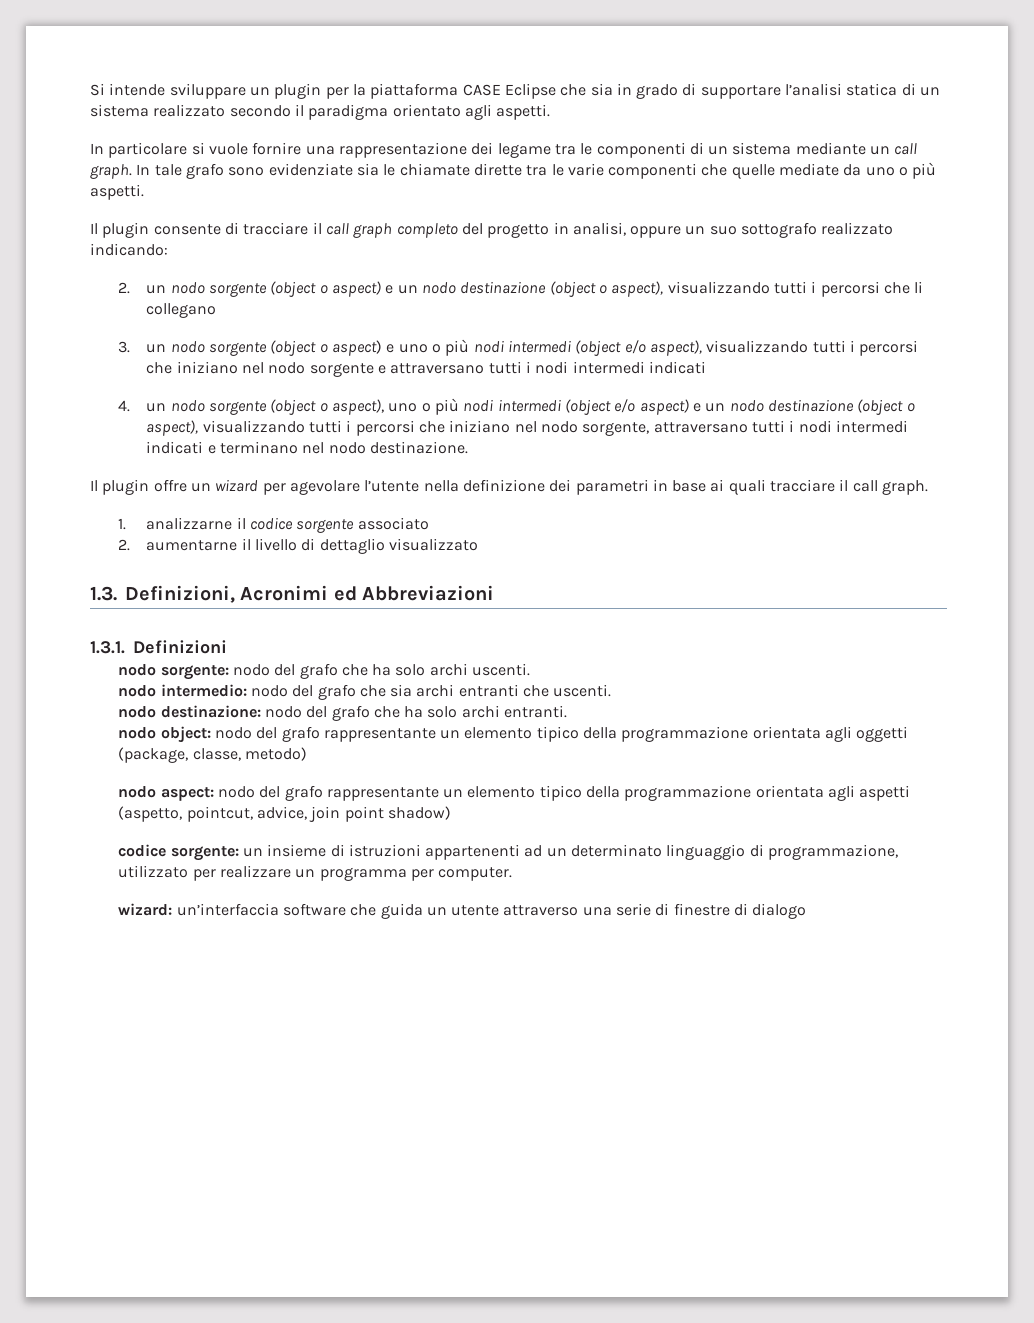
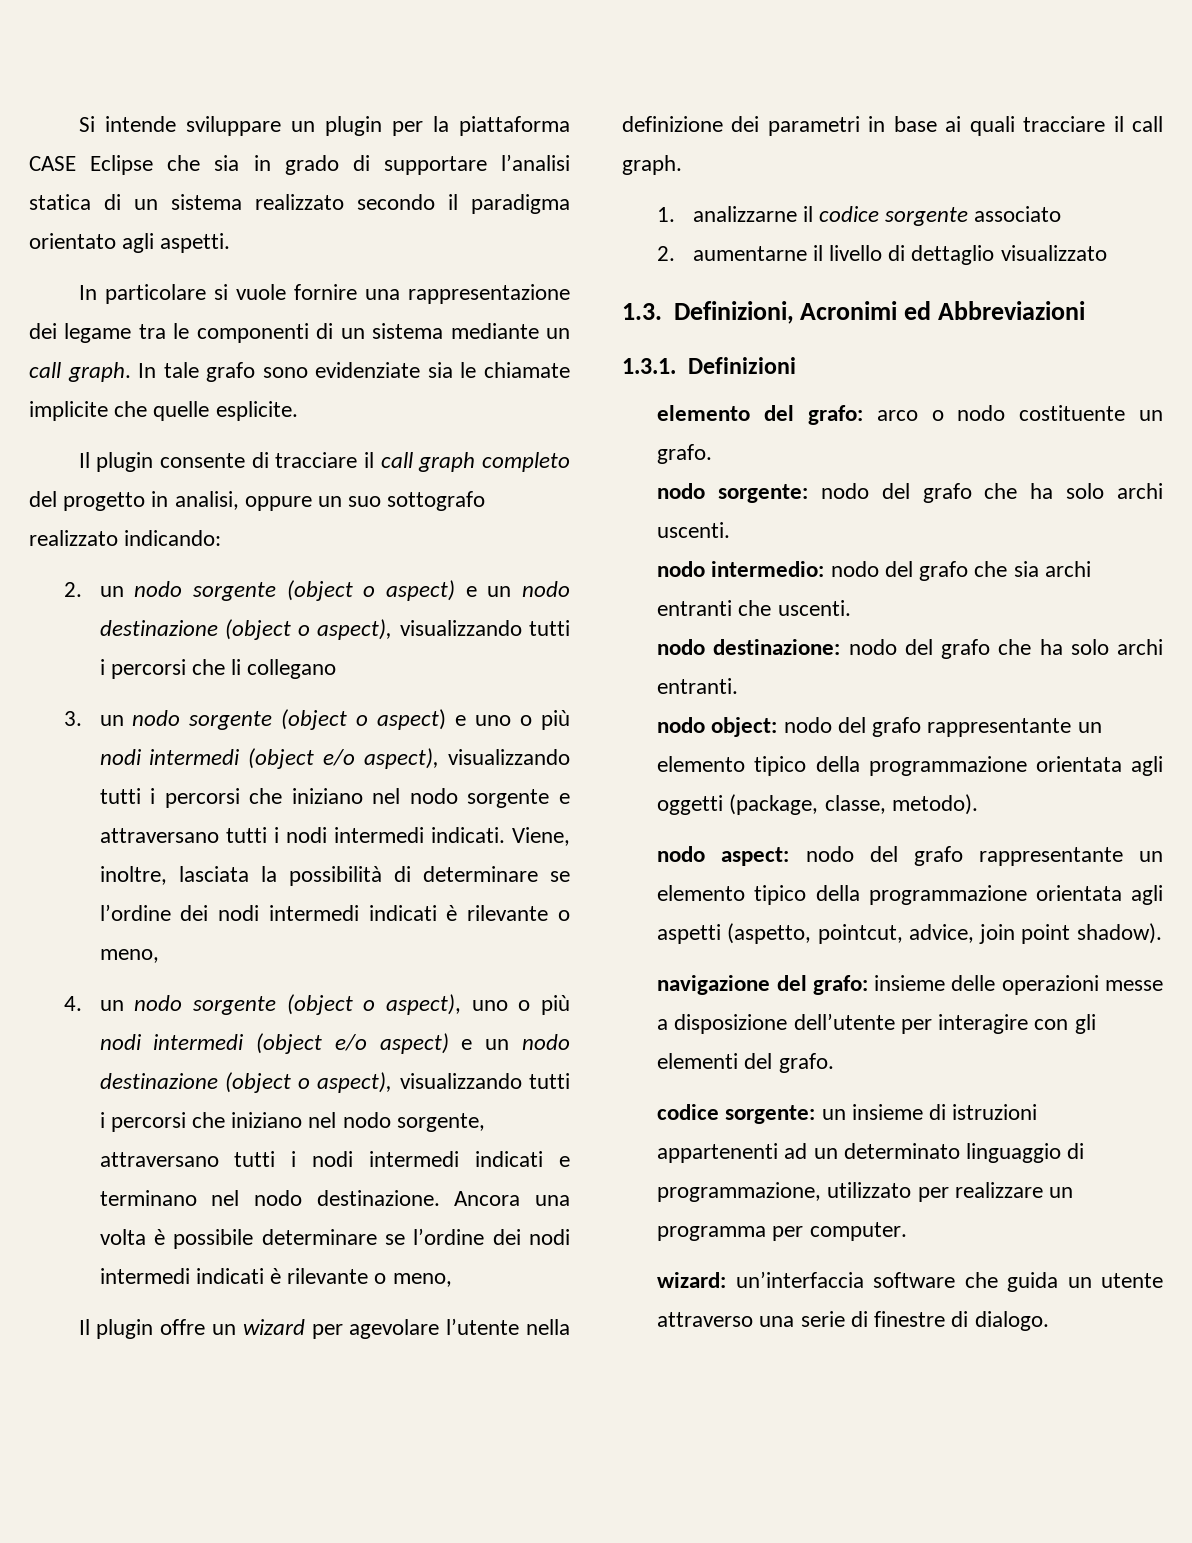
- In tale grafo sono evidenziate sia le chiamate dirette tra le varie componenti che quelle mediate da uno o più aspetti.
+ In tale grafo sono evidenziate sia le chiamate implicite che quelle esplicite.
- 3. un nodo sorgente (object o aspect) e uno o più nodi intermedi (object e/o aspect), visualizzando tutti i percorsi che iniziano nel nodo sorgente e attraversano tutti i nodi intermedi indicati
+ 3. un nodo sorgente (object o aspect) e uno o più nodi intermedi (object e/o aspect), visualizzando tutti i percorsi che iniziano nel nodo sorgente e attraversano tutti i nodi intermedi indicati. Viene, inoltre, lasciata la possibilità di determinare se l’ordine dei nodi intermedi indicati è rilevante o meno,
+ Ancora una volta è possibile determinare se l’ordine dei nodi intermedi indicati è rilevante o meno,
+ elemento del grafo: arco o nodo costituente un grafo.
- nodo object: nodo del grafo rappresentante un elemento tipico della programmazione orientata agli oggetti (package, classe, metodo)
+ nodo object: nodo del grafo rappresentante un elemento tipico della programmazione orientata agli oggetti (package, classe, metodo).
- nodo aspect: nodo del grafo rappresentante un elemento tipico della programmazione orientata agli aspetti (aspetto, pointcut, advice, join point shadow)
+ nodo aspect: nodo del grafo rappresentante un elemento tipico della programmazione orientata agli aspetti (aspetto, pointcut, advice, join point shadow).
+ navigazione del grafo: insieme delle operazioni messe a disposizione dell’utente per interagire con gli elementi del grafo.
- wizard: un’interfaccia software che guida un utente attraverso una serie di finestre di dialogo
+ wizard: un’interfaccia software che guida un utente attraverso una serie di finestre di dialogo.

